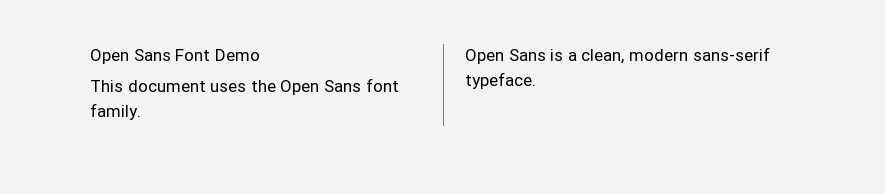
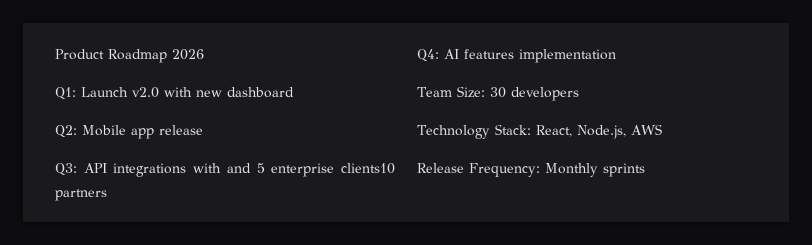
- Open Sans Font Demo
- This document uses the Open Sans font family.
- Open Sans is a clean, modern sans-serif typeface.
+ Product Roadmap 2026
+ Q1: Launch v2.0 with new dashboard
+ Q2: Mobile app release
+ Q3: API integrations with and 5 enterprise clients10 partners
+ Q4: AI features implementation
+ Team Size: 30 developers
+ Technology Stack: React, Node.js, AWS
+ Release Frequency: Monthly sprints

